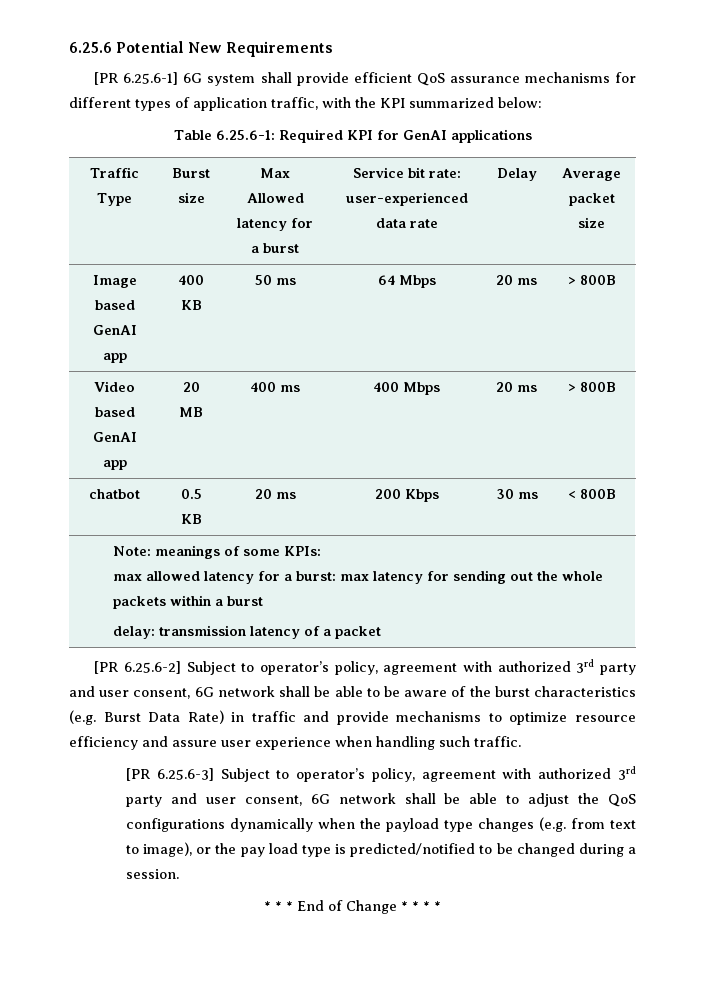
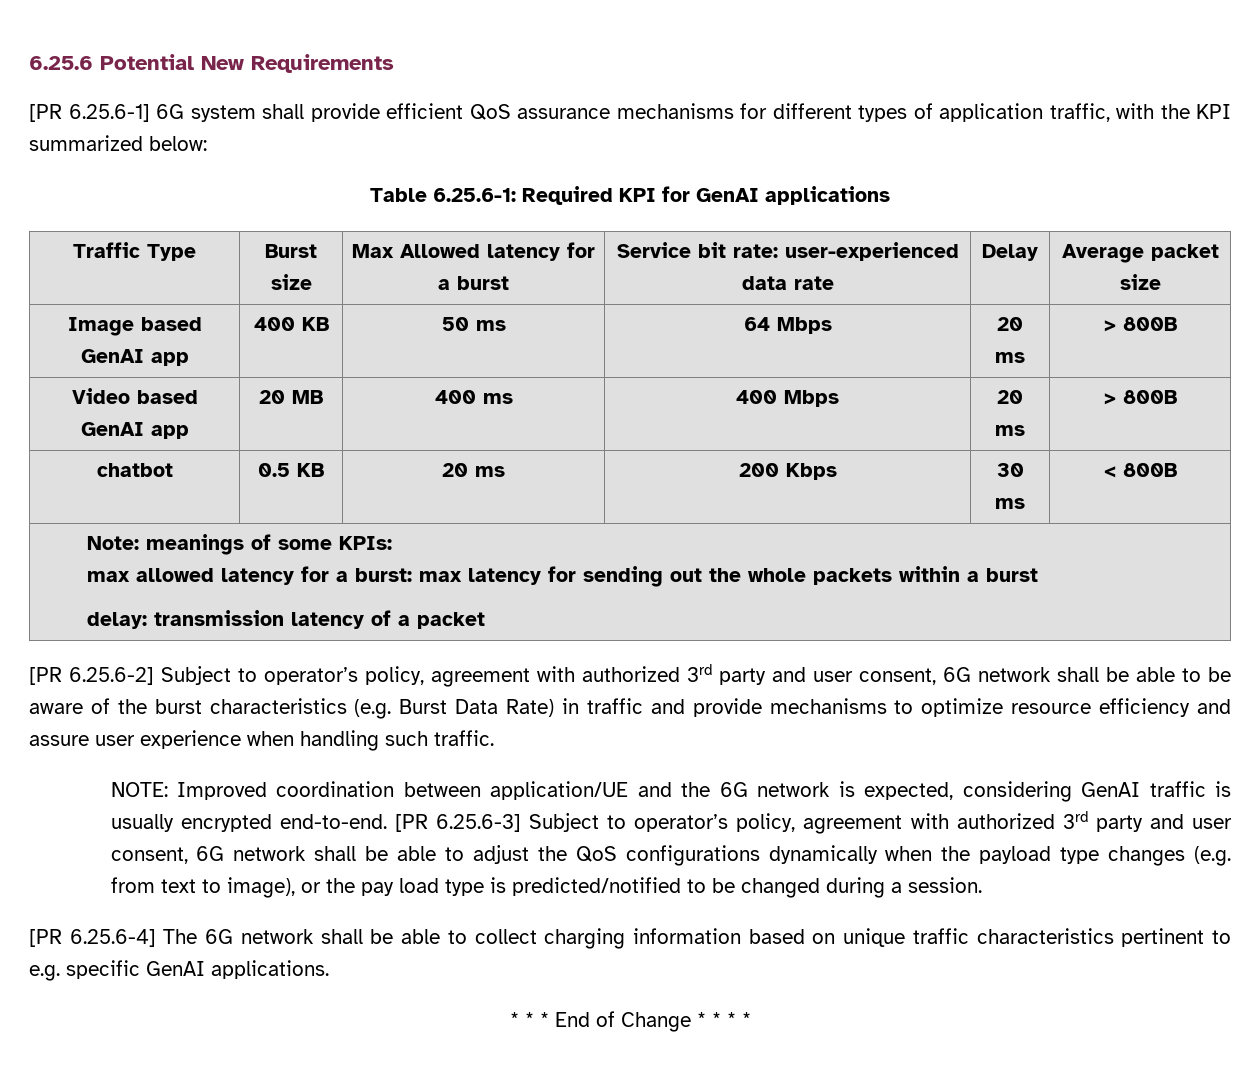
+ NOTE: Improved coordination between application/UE and the 6G network is expected, considering GenAI traffic is usually encrypted end-to-end.
+ [PR 6.25.6-4] The 6G network shall be able to collect charging information based on unique traffic characteristics pertinent to e.g. specific GenAI applications.

